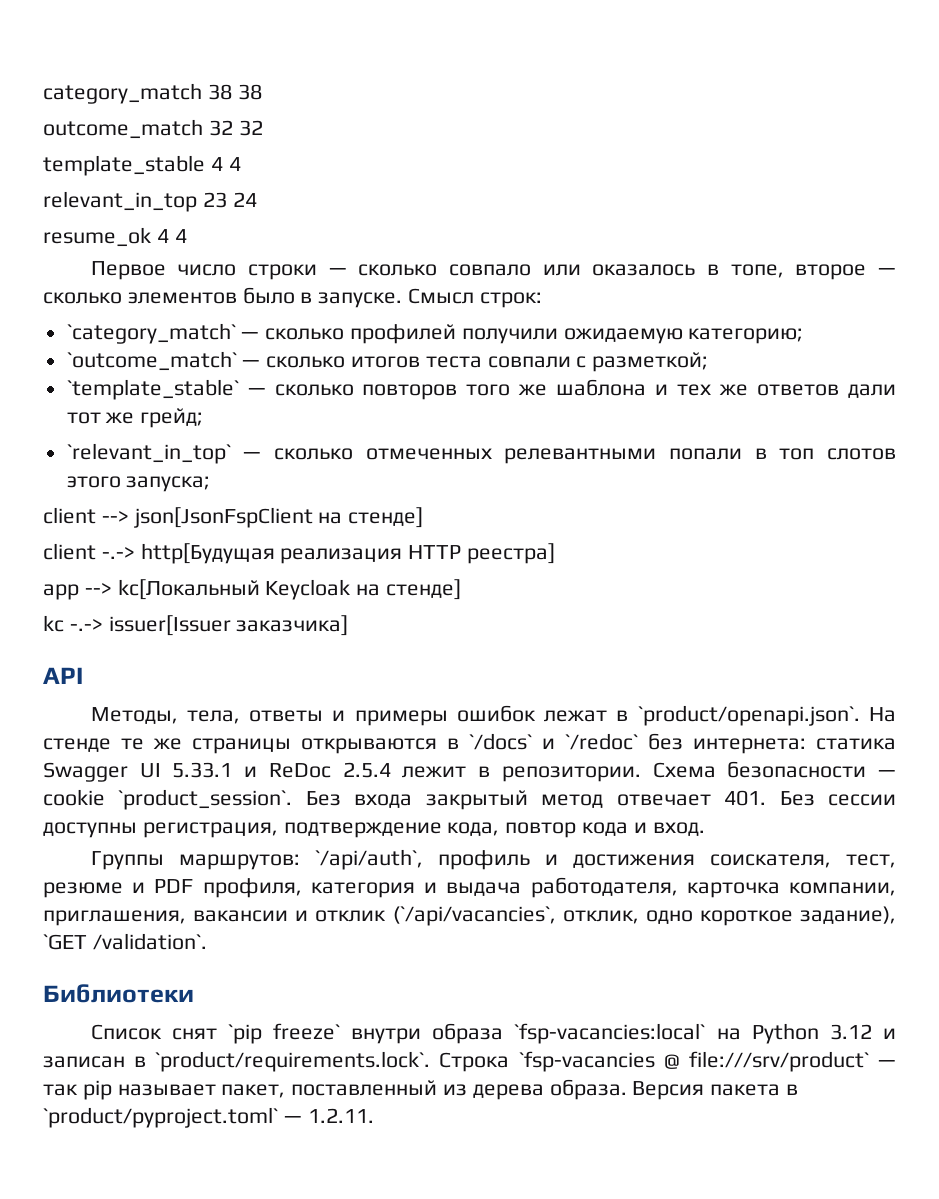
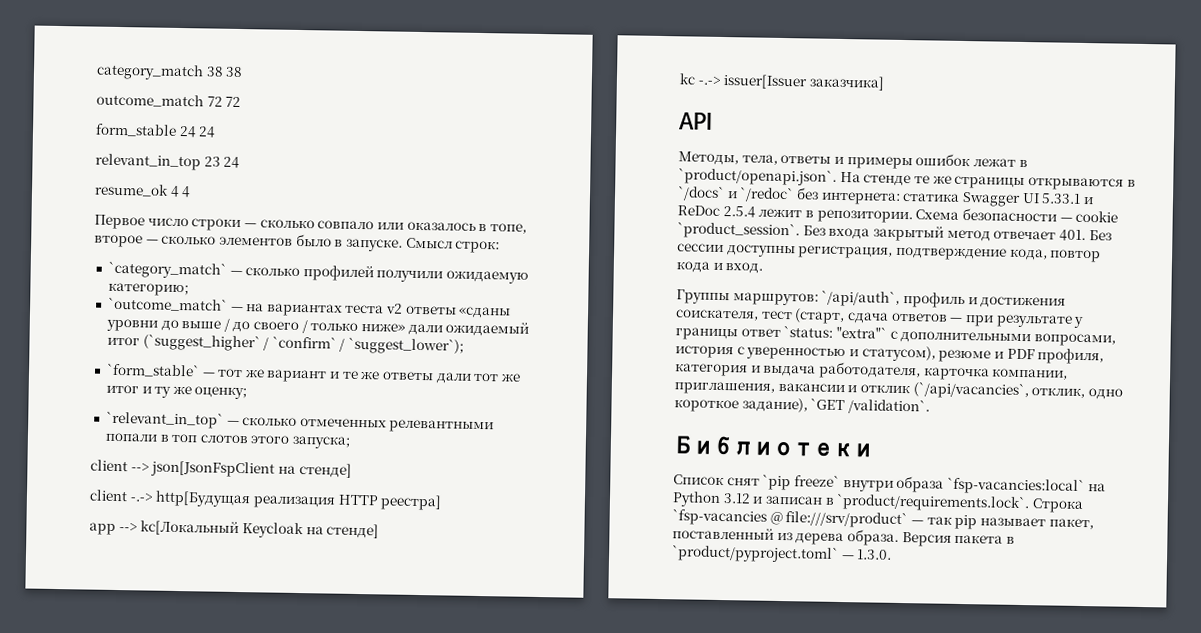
- outcome_match 32 32
- template_stable 4 4
+ outcome_match 72 72
+ form_stable 24 24
- `outcome_match` — сколько итогов теста совпали с разметкой;
- `template_stable` — сколько повторов того же шаблона и тех же ответов дали тот же грейд;
+ `outcome_match` — на вариантах теста v2 ответы «сданы уровни до выше / до своего / только ниже» дали ожидаемый итог (`suggest_higher` / `confirm` / `suggest_lower`);
+ `form_stable` — тот же вариант и те же ответы дали тот же итог и ту же оценку;
- Группы маршрутов: `/api/auth`, профиль и достижения соискателя, тест, резюме и PDF профиля, категория и выдача работодателя, карточка компании, приглашения, вакансии и отклик (`/api/vacancies`, отклик, одно короткое задание), `GET /validation`.
+ Группы маршрутов: `/api/auth`, профиль и достижения соискателя, тест (старт, сдача ответов — при результате у границы ответ `status: "extra"` с дополнительными вопросами, история с уверенностью и статусом), резюме и PDF профиля, категория и выдача работодателя, карточка компании, приглашения, вакансии и отклик (`/api/vacancies`, отклик, одно короткое задание), `GET /validation`.
- Версия пакета в `product/pyproject.toml` — 1.2.11.
+ Версия пакета в `product/pyproject.toml` — 1.3.0.

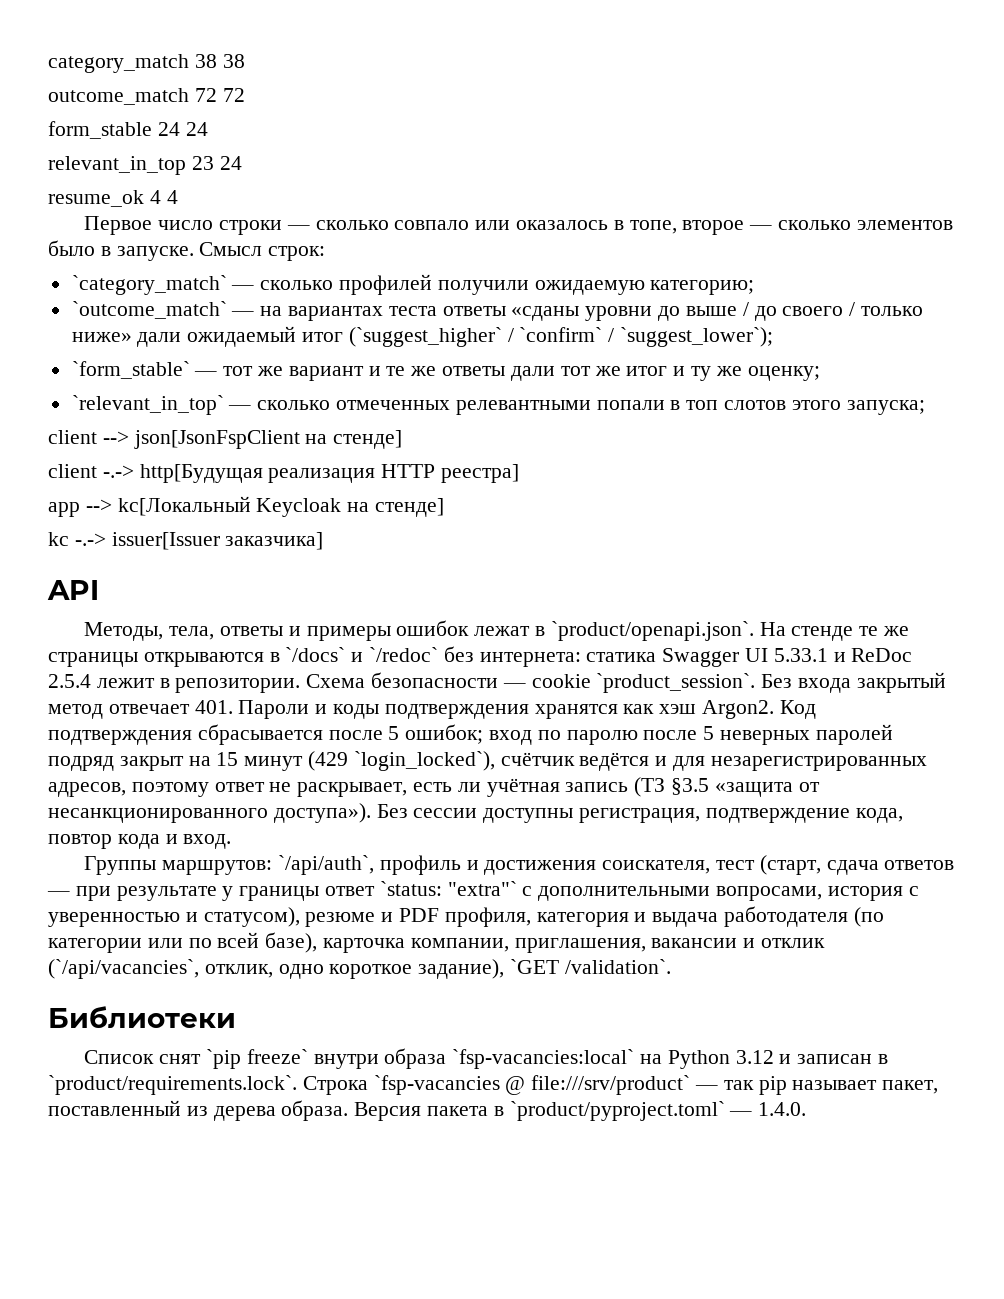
- `outcome_match` — на вариантах теста v2 ответы «сданы уровни до выше / до своего / только ниже» дали ожидаемый итог (`suggest_higher` / `confirm` / `suggest_lower`);
+ `outcome_match` — на вариантах теста ответы «сданы уровни до выше / до своего / только ниже» дали ожидаемый итог (`suggest_higher` / `confirm` / `suggest_lower`);
- Без входа закрытый метод отвечает 401. Без сессии доступны регистрация, подтверждение кода, повтор кода и вход.
+ Без входа закрытый метод отвечает 401. Пароли и коды подтверждения хранятся как хэш Argon2. Код подтверждения сбрасывается после 5 ошибок; вход по паролю после 5 неверных паролей подряд закрыт на 15 минут (429 `login_locked`), счётчик ведётся и для незарегистрированных адресов, поэтому ответ не раскрывает, есть ли учётная запись (ТЗ §3.5 «защита от несанкционированного доступа»). Без сессии доступны регистрация, подтверждение кода, повтор кода и вход.
- Группы маршрутов: `/api/auth`, профиль и достижения соискателя, тест (старт, сдача ответов — при результате у границы ответ `status: "extra"` с дополнительными вопросами, история с уверенностью и статусом), резюме и PDF профиля, категория и выдача работодателя, карточка компании, приглашения, вакансии и отклик (`/api/vacancies`, отклик, одно короткое задание), `GET /validation`.
+ Группы маршрутов: `/api/auth`, профиль и достижения соискателя, тест (старт, сдача ответов — при результате у границы ответ `status: "extra"` с дополнительными вопросами, история с уверенностью и статусом), резюме и PDF профиля, категория и выдача работодателя (по категории или по всей базе), карточка компании, приглашения, вакансии и отклик (`/api/vacancies`, отклик, одно короткое задание), `GET /validation`.
- Версия пакета в `product/pyproject.toml` — 1.3.0.
+ Версия пакета в `product/pyproject.toml` — 1.4.0.

